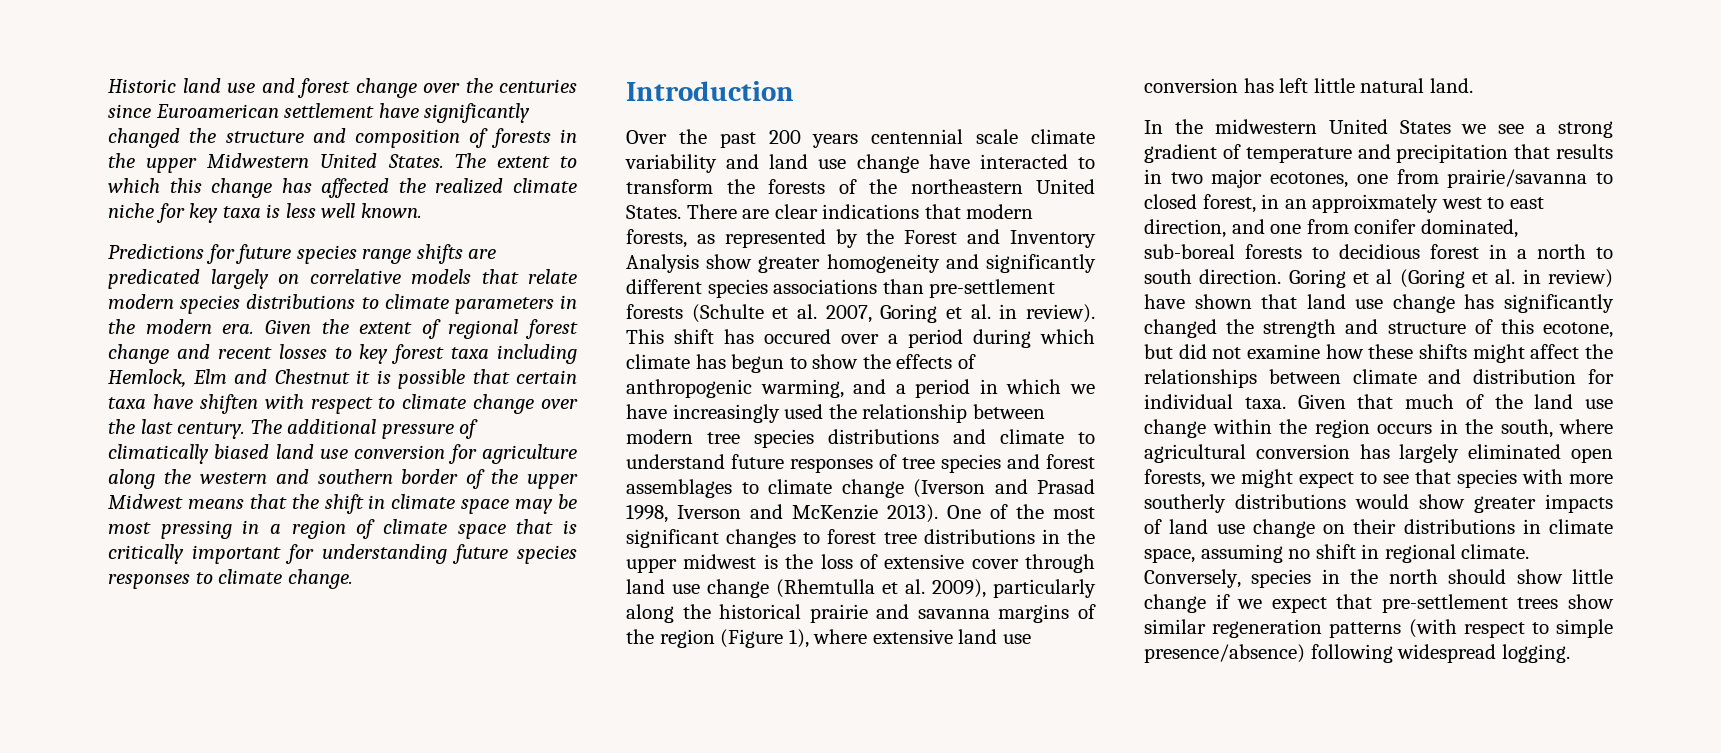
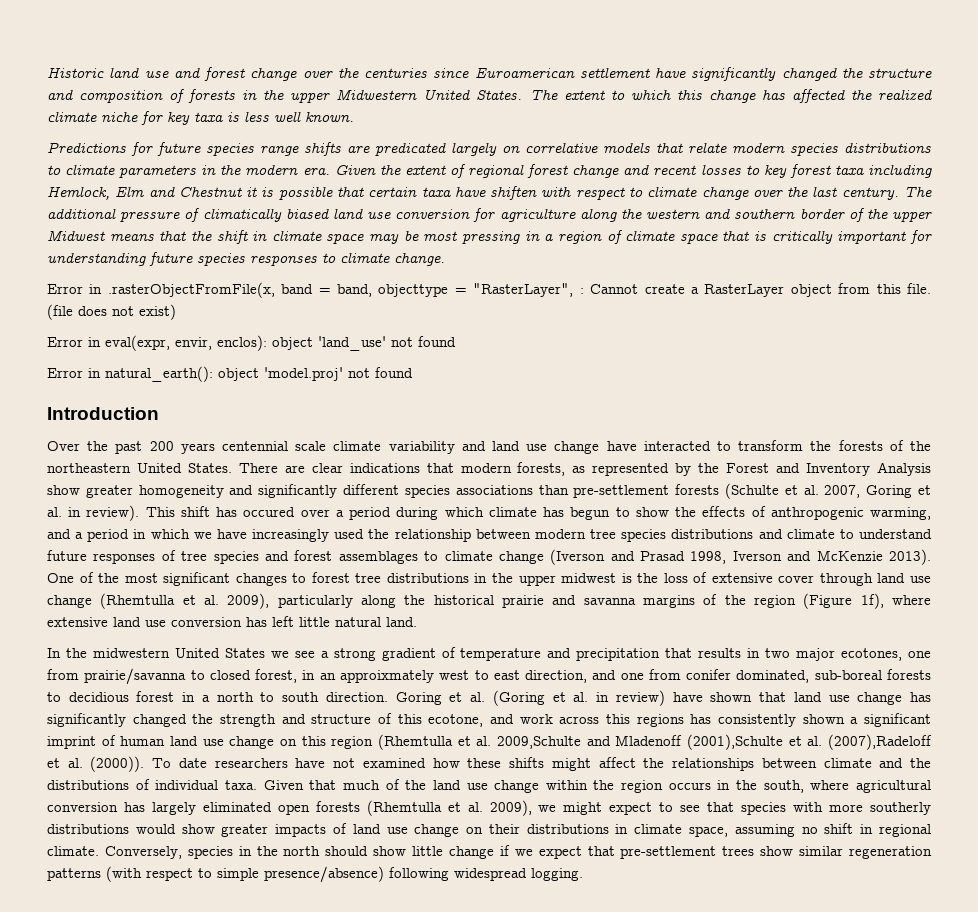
+ Error in .rasterObjectFromFile(x, band = band, objecttype = "RasterLayer", : Cannot create a RasterLayer object from this file. (file does not exist)
+ Error in eval(expr, envir, enclos): object 'land_use' not found
+ Error in natural_earth(): object 'model.proj' not found
- One of the most significant changes to forest tree distributions in the upper midwest is the loss of extensive cover through land use change (Rhemtulla et al. 2009), particularly along the historical prairie and savanna margins of the region (Figure 1), where extensive land use conversion has left little natural land.
+ One of the most significant changes to forest tree distributions in the upper midwest is the loss of extensive cover through land use change (Rhemtulla et al. 2009), particularly along the historical prairie and savanna margins of the region (Figure 1f), where extensive land use conversion has left little natural land.
- Goring et al (Goring et al. in review) have shown that land use change has significantly changed the strength and structure of this ecotone, but did not examine how these shifts might affect the relationships between climate and distribution for individual taxa.
+ Goring et al. (Goring et al. in review) have shown that land use change has significantly changed the strength and structure of this ecotone, and work across this regions has consistently shown a significant imprint of human land use change on this region (Rhemtulla et al. 2009,Schulte and Mladenoff (2001),Schulte et al. (2007),Radeloff et al. (2000)). To date researchers have not examined how these shifts might affect the relationships between climate and the distributions of individual taxa.
- Given that much of the land use change within the region occurs in the south, where agricultural conversion has largely eliminated open forests, we might expect to see that species with more southerly distributions would show greater impacts of land use change on their distributions in climate space, assuming no shift in regional climate.
+ Given that much of the land use change within the region occurs in the south, where agricultural conversion has largely eliminated open forests (Rhemtulla et al. 2009), we might expect to see that species with more southerly distributions would show greater impacts of land use change on their distributions in climate space, assuming no shift in regional climate.

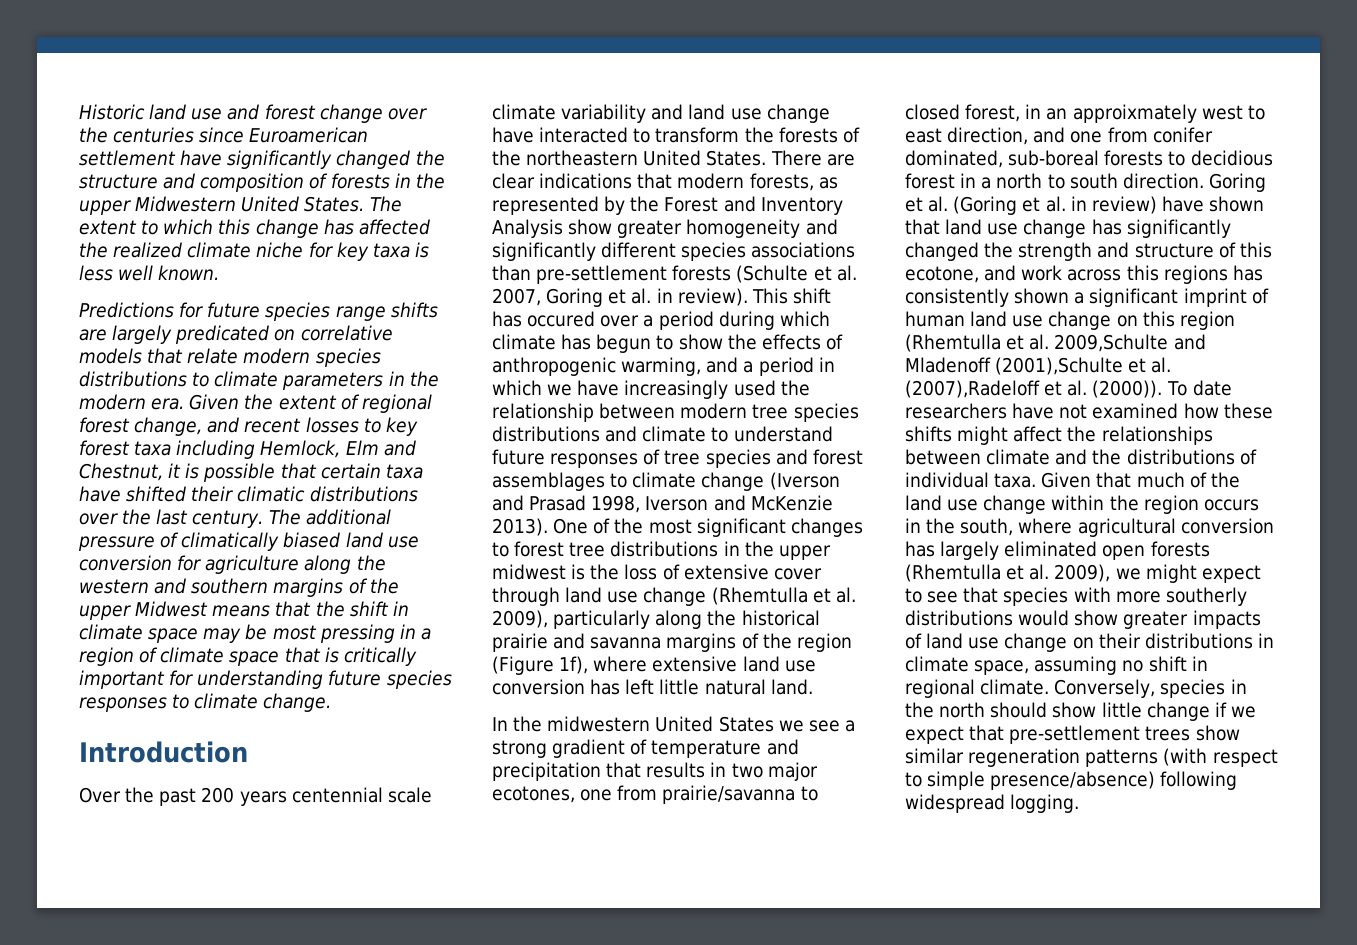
- Predictions for future species range shifts are predicated largely on correlative models that relate modern species distributions to climate parameters in the modern era.
+ Predictions for future species range shifts are largely predicated on correlative models that relate modern species distributions to climate parameters in the modern era.
- Given the extent of regional forest change and recent losses to key forest taxa including Hemlock, Elm and Chestnut it is possible that certain taxa have shiften with respect to climate change over the last century.
+ Given the extent of regional forest change, and recent losses to key forest taxa including Hemlock, Elm and Chestnut, it is possible that certain taxa have shifted their climatic distributions over the last century.
- The additional pressure of climatically biased land use conversion for agriculture along the western and southern border of the upper Midwest means that the shift in climate space may be most pressing in a region of climate space that is critically important for understanding future species responses to climate change.
+ The additional pressure of climatically biased land use conversion for agriculture along the western and southern margins of the upper Midwest means that the shift in climate space may be most pressing in a region of climate space that is critically important for understanding future species responses to climate change.
- Error in .rasterObjectFromFile(x, band = band, objecttype = "RasterLayer", : Cannot create a RasterLayer object from this file. (file does not exist)
- Error in eval(expr, envir, enclos): object 'land_use' not found
- Error in natural_earth(): object 'model.proj' not found

